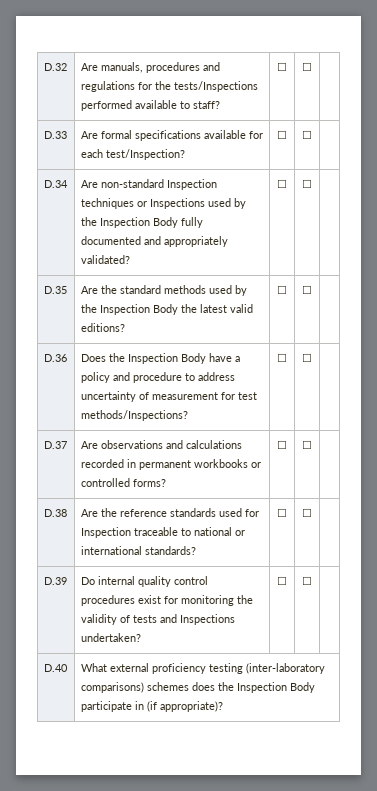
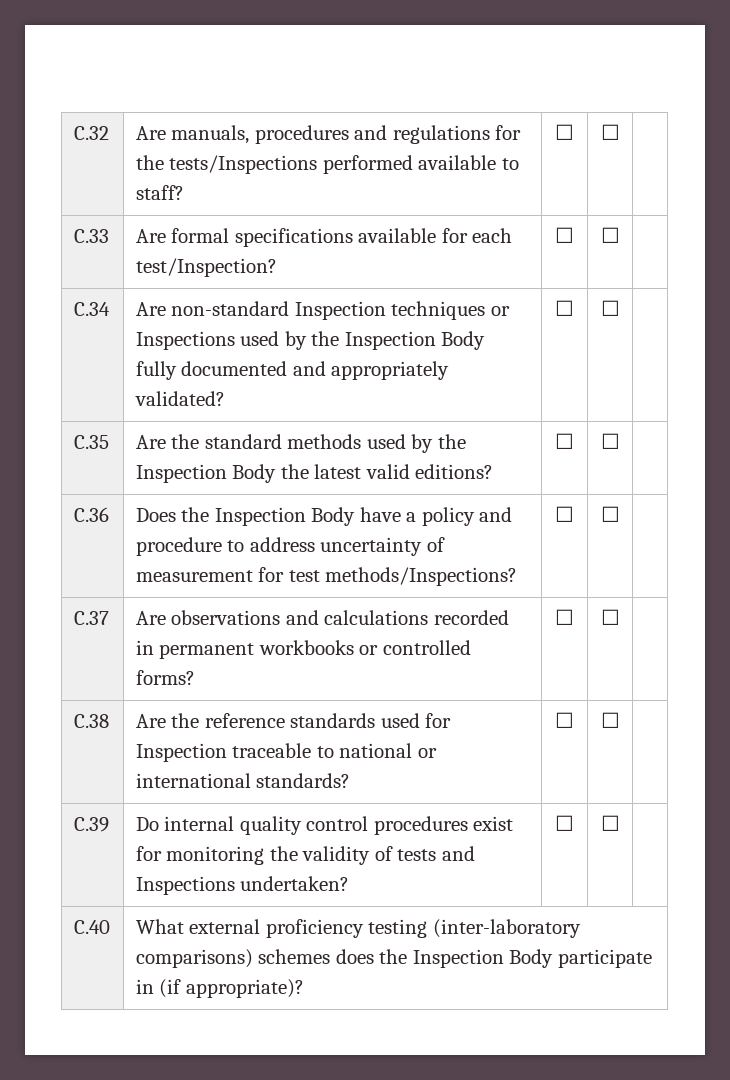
- D.32 | Are manuals, procedures and regulations for the tests/Inspections performed available to staff? | ☐ | ☐ |
+ C.32 | Are manuals, procedures and regulations for the tests/Inspections performed available to staff? | ☐ | ☐ |
- D.33 | Are formal specifications available for each test/Inspection? | ☐ | ☐ |
+ C.33 | Are formal specifications available for each test/Inspection? | ☐ | ☐ |
- D.34 | Are non-standard Inspection techniques or Inspections used by the Inspection Body fully documented and appropriately validated? | ☐ | ☐ |
+ C.34 | Are non-standard Inspection techniques or Inspections used by the Inspection Body fully documented and appropriately validated? | ☐ | ☐ |
- D.35 | Are the standard methods used by the Inspection Body the latest valid editions? | ☐ | ☐ |
+ C.35 | Are the standard methods used by the Inspection Body the latest valid editions? | ☐ | ☐ |
- D.36 | Does the Inspection Body have a policy and procedure to address uncertainty of measurement for test methods/Inspections? | ☐ | ☐ |
+ C.36 | Does the Inspection Body have a policy and procedure to address uncertainty of measurement for test methods/Inspections? | ☐ | ☐ |
- D.37 | Are observations and calculations recorded in permanent workbooks or controlled forms? | ☐ | ☐ |
+ C.37 | Are observations and calculations recorded in permanent workbooks or controlled forms? | ☐ | ☐ |
- D.38 | Are the reference standards used for Inspection traceable to national or international standards? | ☐ | ☐ |
+ C.38 | Are the reference standards used for Inspection traceable to national or international standards? | ☐ | ☐ |
- D.39 | Do internal quality control procedures exist for monitoring the validity of tests and Inspections undertaken? | ☐ | ☐ |
+ C.39 | Do internal quality control procedures exist for monitoring the validity of tests and Inspections undertaken? | ☐ | ☐ |
- D.40 | What external proficiency testing (inter-laboratory comparisons) schemes does the Inspection Body participate in (if appropriate)?
+ C.40 | What external proficiency testing (inter-laboratory comparisons) schemes does the Inspection Body participate in (if appropriate)?

